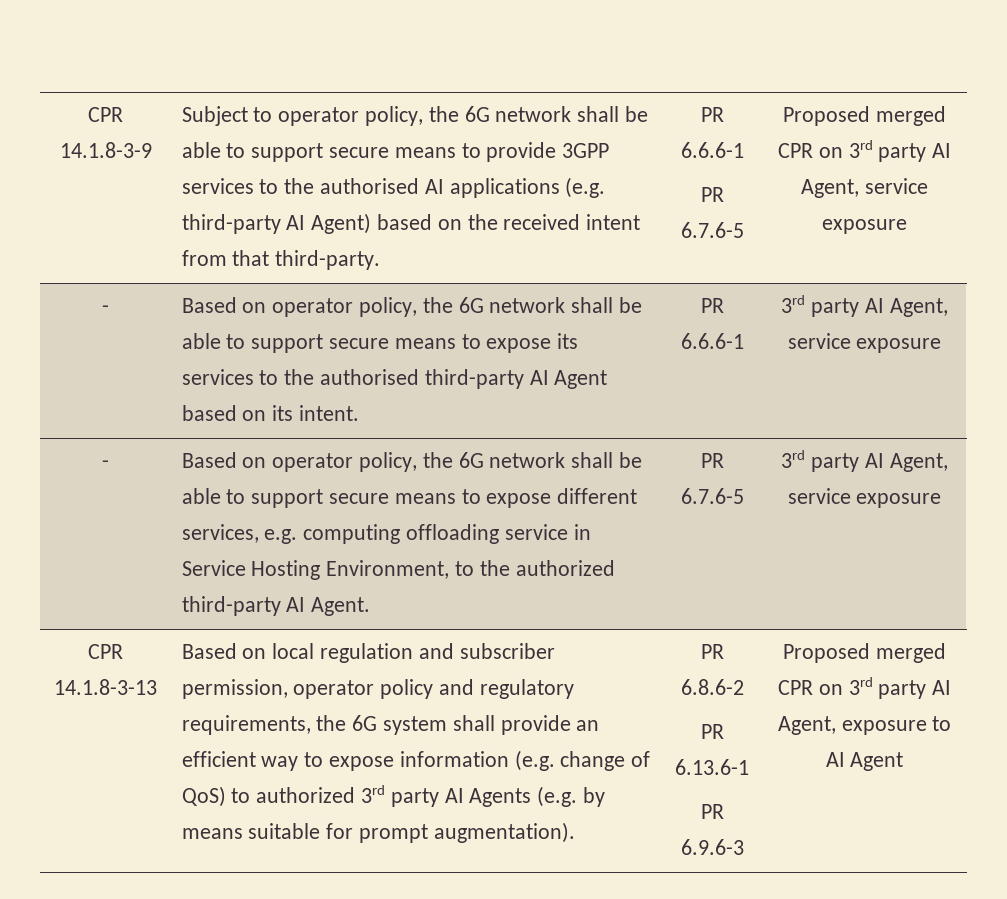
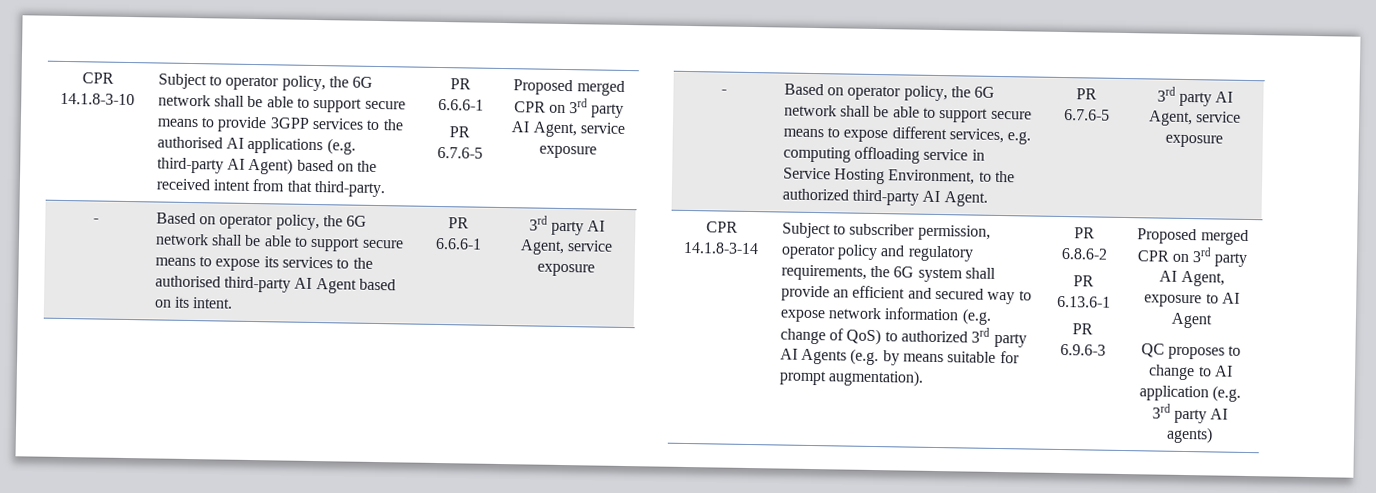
- CPR 14.1.8-3-9
+ CPR 14.1.8-3-10
- CPR 14.1.8-3-13 | Based on local regulation and subscriber permission, operator policy and regulatory requirements, the 6G system shall provide an efficient way to expose information (e.g. change of QoS) to authorized 3rd party AI Agents (e.g. by means suitable for prompt augmentation).
+ CPR 14.1.8-3-14 | Subject to subscriber permission, operator policy and regulatory requirements, the 6G system shall provide an efficient and secured way to expose network information (e.g. change of QoS) to authorized 3rd party AI Agents (e.g. by means suitable for prompt augmentation).
+ QC proposes to change to AI application (e.g. 3rd party AI agents)

